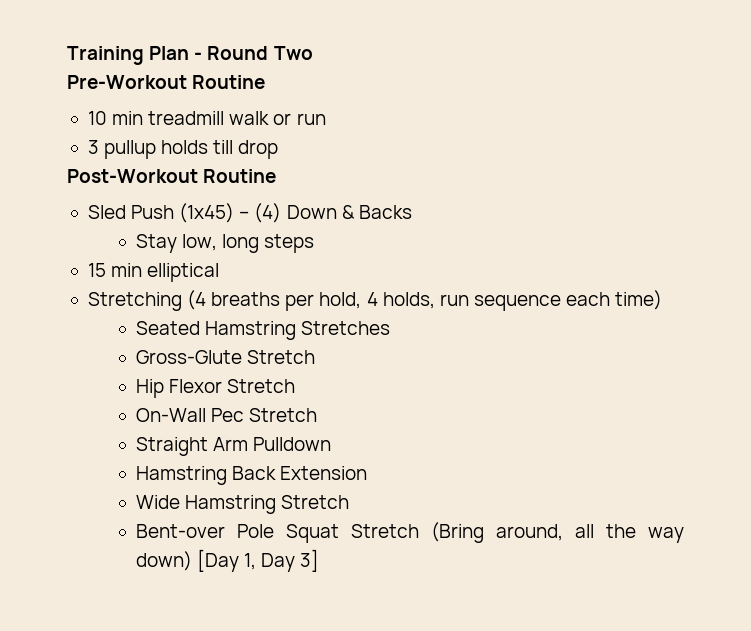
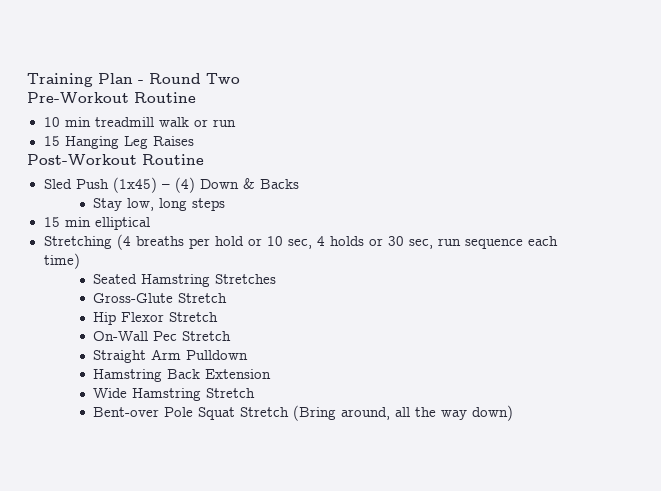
- 3 pullup holds till drop
+ 15 Hanging Leg Raises
- Stretching (4 breaths per hold, 4 holds, run sequence each time)
+ Stretching (4 breaths per hold or 10 sec, 4 holds or 30 sec, run sequence each time)
- Bent-over Pole Squat Stretch (Bring around, all the way down) [Day 1, Day 3]
+ Bent-over Pole Squat Stretch (Bring around, all the way down)

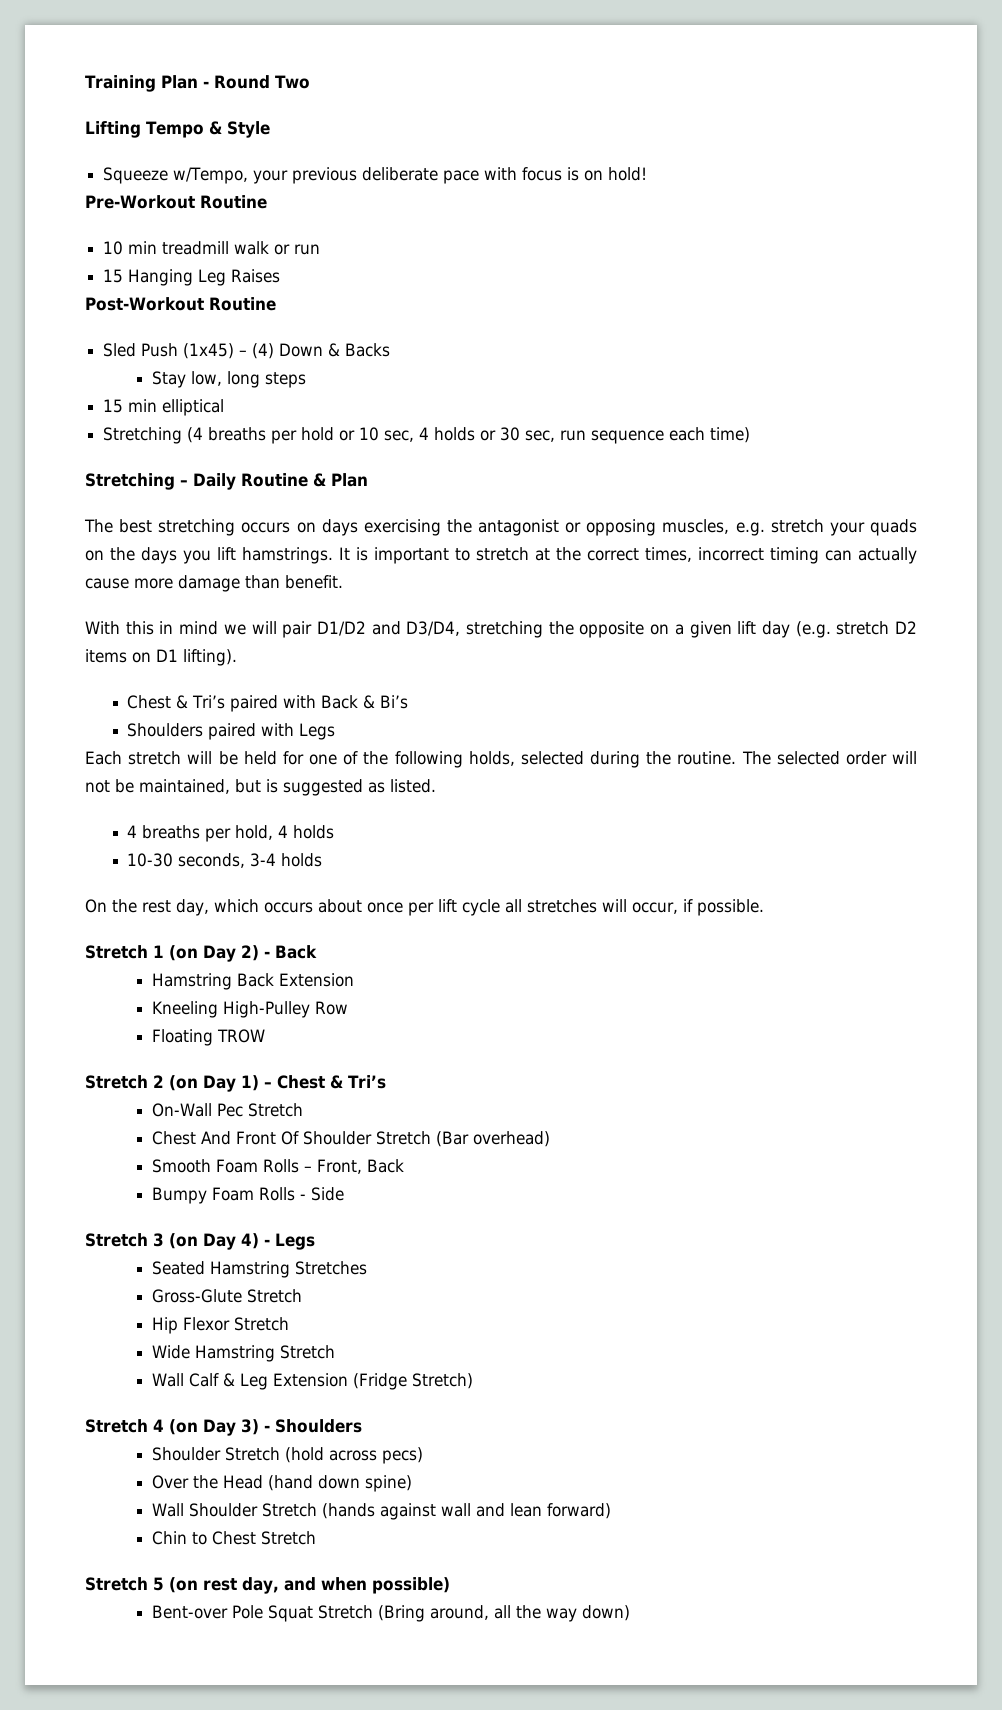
+ Lifting Tempo & Style
+ Squeeze w/Tempo, your previous deliberate pace with focus is on hold!
+ Stretching – Daily Routine & Plan
+ The best stretching occurs on days exercising the antagonist or opposing muscles, e.g. stretch your quads on the days you lift hamstrings. It is important to stretch at the correct times, incorrect timing can actually cause more damage than benefit.
+ With this in mind we will pair D1/D2 and D3/D4, stretching the opposite on a given lift day (e.g. stretch D2 items on D1 lifting).
+ Chest & Tri’s paired with Back & Bi’s
+ Shoulders paired with Legs
+ Each stretch will be held for one of the following holds, selected during the routine. The selected order will not be maintained, but is suggested as listed.
+ 4 breaths per hold, 4 holds
+ 10-30 seconds, 3-4 holds
+ On the rest day, which occurs about once per lift cycle all stretches will occur, if possible.
+ Stretch 1 (on Day 2) - Back
+ Hamstring Back Extension
+ Kneeling High-Pulley Row
+ Floating TROW
+ Stretch 2 (on Day 1) – Chest & Tri’s
+ On-Wall Pec Stretch
+ Chest And Front Of Shoulder Stretch (Bar overhead)
+ Smooth Foam Rolls – Front, Back
+ Bumpy Foam Rolls - Side
+ Stretch 3 (on Day 4) - Legs
- On-Wall Pec Stretch
- Straight Arm Pulldown
- Hamstring Back Extension
  Wide Hamstring Stretch
+ Wall Calf & Leg Extension (Fridge Stretch)
+ Stretch 4 (on Day 3) - Shoulders
+ Shoulder Stretch (hold across pecs)
+ Over the Head (hand down spine)
+ Wall Shoulder Stretch (hands against wall and lean forward)
+ Chin to Chest Stretch
+ Stretch 5 (on rest day, and when possible)

